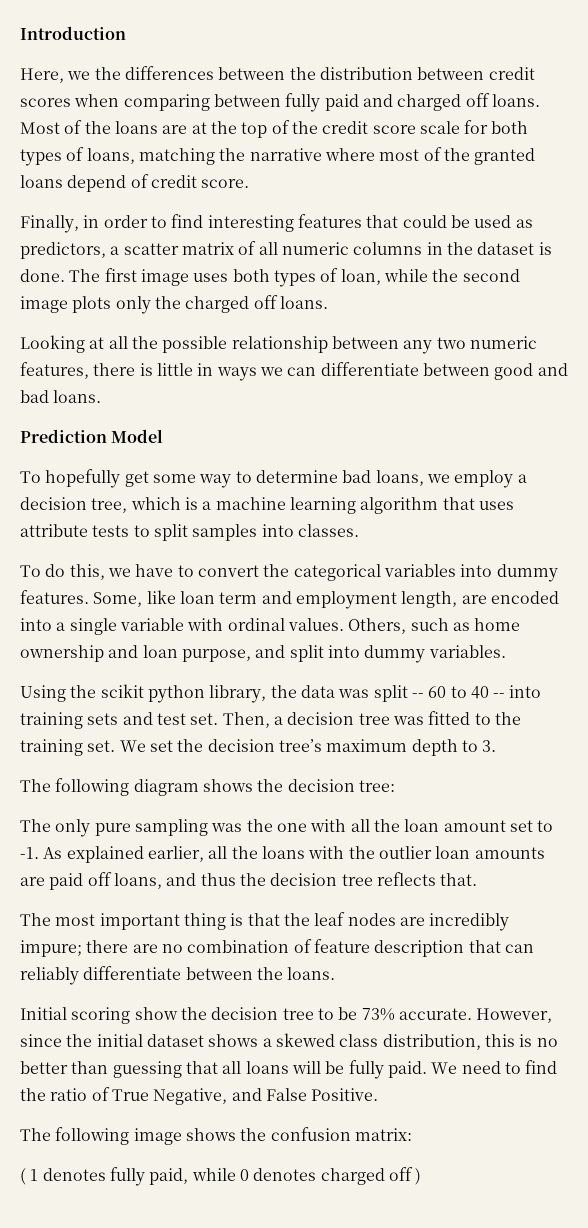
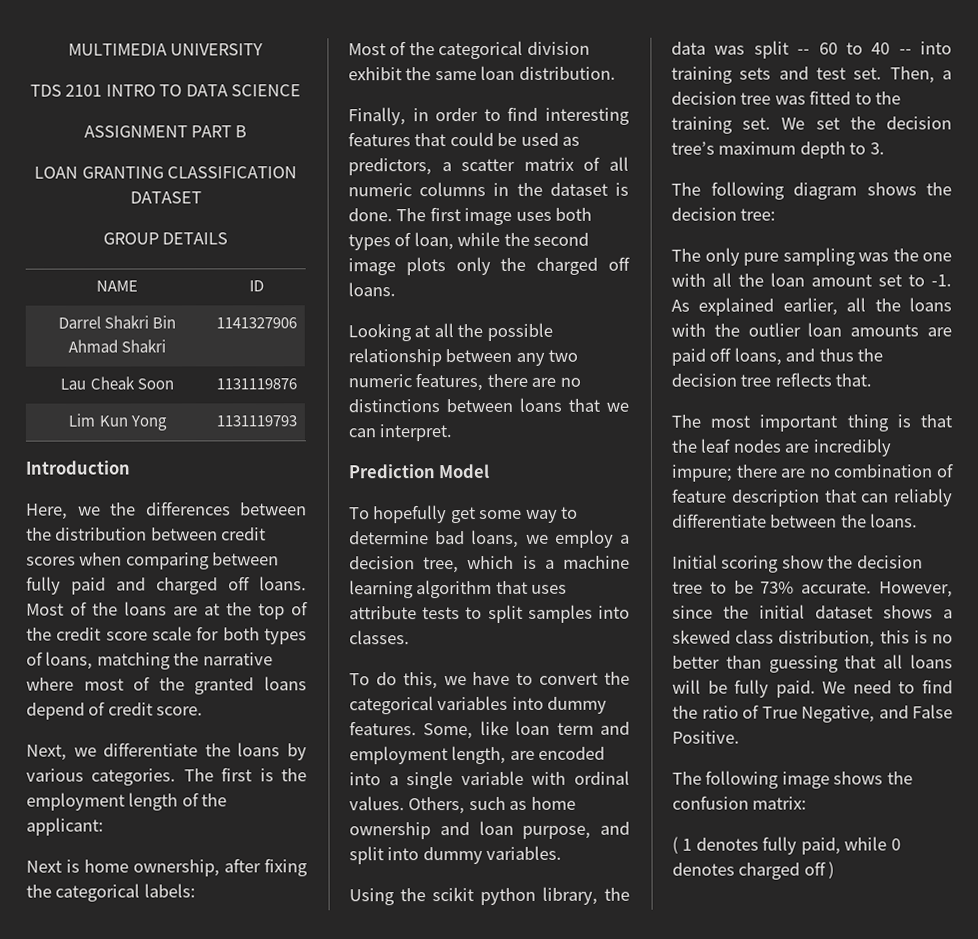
+ MULTIMEDIA UNIVERSITY
+ TDS 2101 INTRO TO DATA SCIENCE
+ ASSIGNMENT PART B
+ LOAN GRANTING CLASSIFICATION DATASET
+ GROUP DETAILS
+ NAME | ID
+ Darrel Shakri Bin Ahmad Shakri | 1141327906
+ Lau Cheak Soon | 1131119876
+ Lim Kun Yong | 1131119793
+ Next, we differentiate the loans by various categories. The first is the employment length of the applicant:
+ Next is home ownership, after fixing the categorical labels:
+ Most of the categorical division exhibit the same loan distribution.
- Looking at all the possible relationship between any two numeric features, there is little in ways we can differentiate between good and bad loans.
+ Looking at all the possible relationship between any two numeric features, there are no distinctions between loans that we can interpret.

